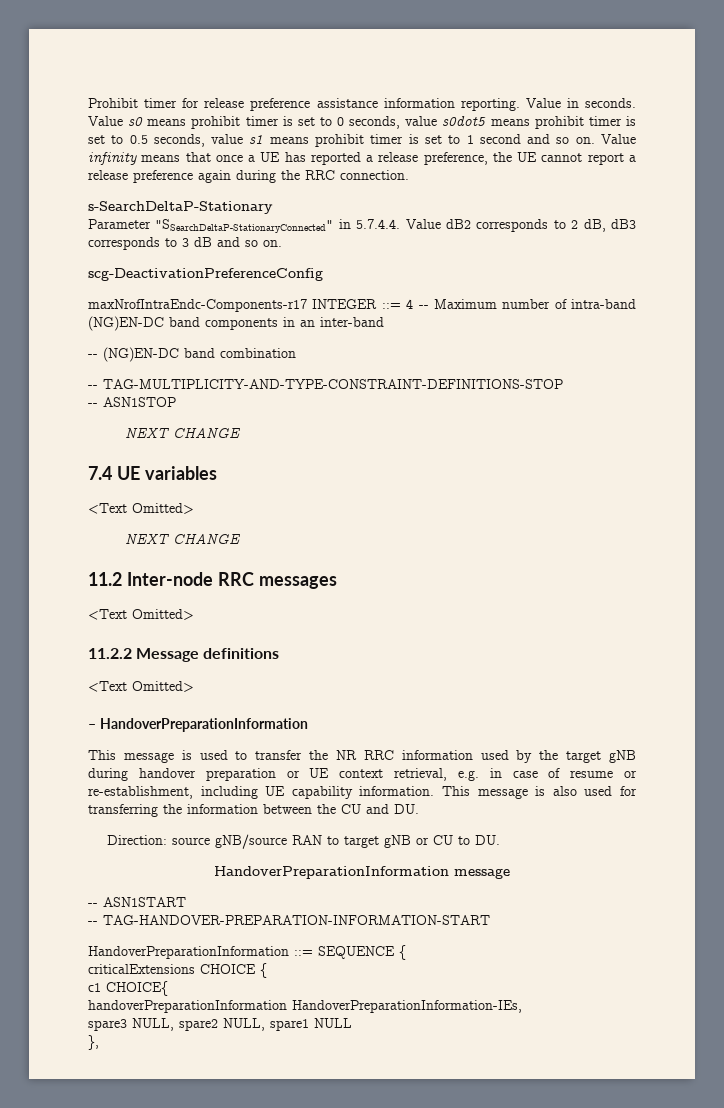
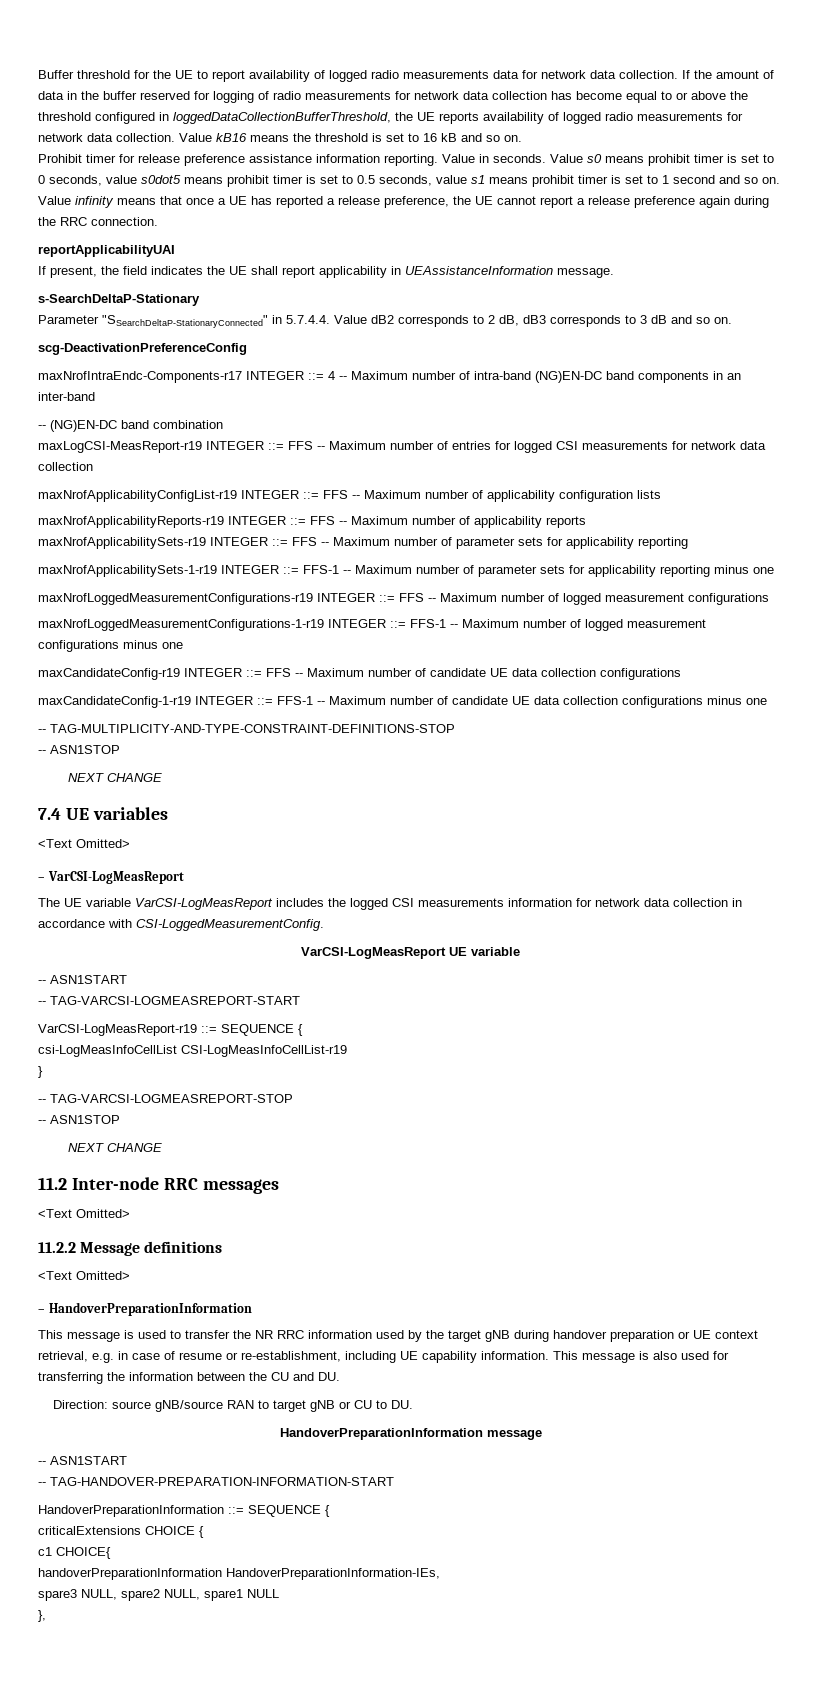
+ Buffer threshold for the UE to report availability of logged radio measurements data for network data collection. If the amount of data in the buffer reserved for logging of radio measurements for network data collection has become equal to or above the threshold configured in loggedDataCollectionBufferThreshold, the UE reports availability of logged radio measurements for network data collection. Value kB16 means the threshold is set to 16 kB and so on.
+ reportApplicabilityUAI
+ If present, the field indicates the UE shall report applicability in UEAssistanceInformation message.
+ maxLogCSI-MeasReport-r19 INTEGER ::= FFS -- Maximum number of entries for logged CSI measurements for network data collection
+ maxNrofApplicabilityConfigList-r19 INTEGER ::= FFS -- Maximum number of applicability configuration lists
+ maxNrofApplicabilityReports-r19 INTEGER ::= FFS -- Maximum number of applicability reports
+ maxNrofApplicabilitySets-r19 INTEGER ::= FFS -- Maximum number of parameter sets for applicability reporting
+ maxNrofApplicabilitySets-1-r19 INTEGER ::= FFS-1 -- Maximum number of parameter sets for applicability reporting minus one
+ maxNrofLoggedMeasurementConfigurations-r19 INTEGER ::= FFS -- Maximum number of logged measurement configurations
+ maxNrofLoggedMeasurementConfigurations-1-r19 INTEGER ::= FFS-1 -- Maximum number of logged measurement configurations minus one
+ maxCandidateConfig-r19 INTEGER ::= FFS -- Maximum number of candidate UE data collection configurations
+ maxCandidateConfig-1-r19 INTEGER ::= FFS-1 -- Maximum number of candidate UE data collection configurations minus one
+ – VarCSI-LogMeasReport
+ The UE variable VarCSI-LogMeasReport includes the logged CSI measurements information for network data collection in accordance with CSI-LoggedMeasurementConfig.
+ VarCSI-LogMeasReport UE variable
+ -- ASN1START
+ -- TAG-VARCSI-LOGMEASREPORT-START
+ VarCSI-LogMeasReport-r19 ::= SEQUENCE {
+ csi-LogMeasInfoCellList CSI-LogMeasInfoCellList-r19
+ }
+ -- TAG-VARCSI-LOGMEASREPORT-STOP
+ -- ASN1STOP

